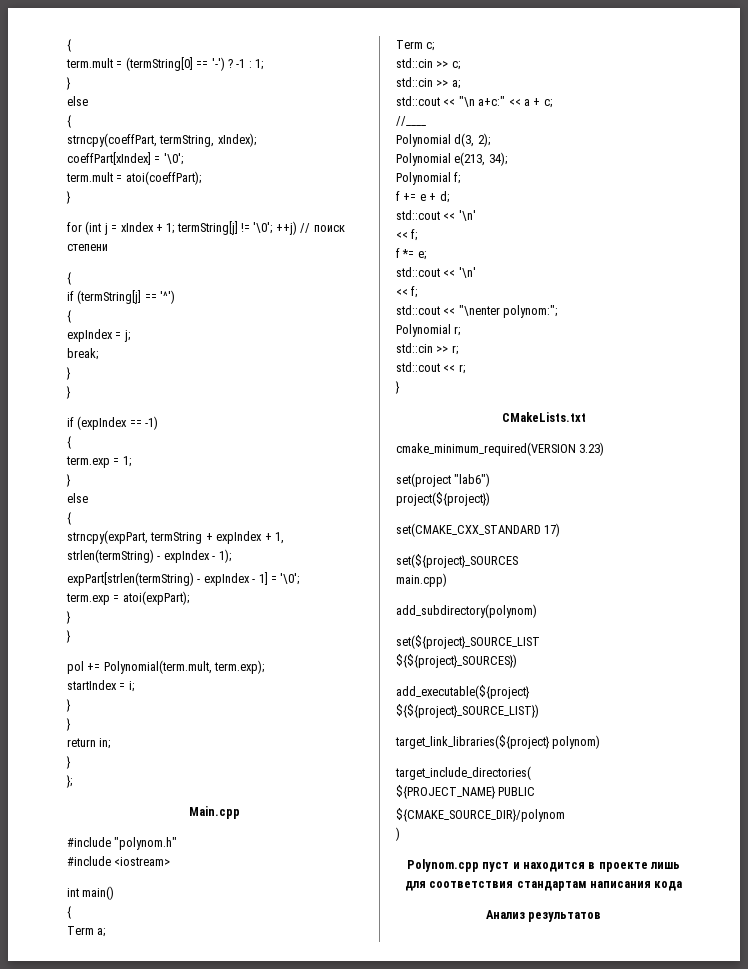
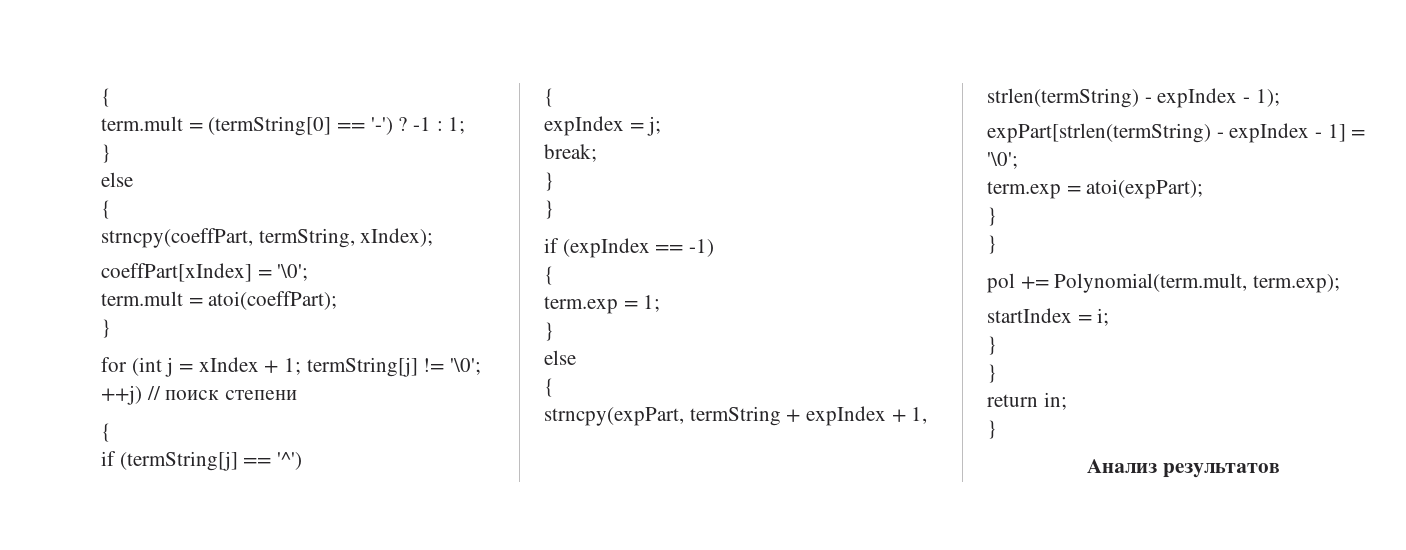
- };
- Main.cpp
- #include "polynom.h"
- #include <iostream>
- int main()
- {
- Term a;
- Term c;
- std::cin >> c;
- std::cin >> a;
- std::cout << "\n a+c:" << a + c;
- //____
- Polynomial d(3, 2);
- Polynomial e(213, 34);
- Polynomial f;
- f += e + d;
- std::cout << '\n'
- << f;
- f *= e;
- std::cout << '\n'
- << f;
- std::cout << "\nenter polynom:";
- Polynomial r;
- std::cin >> r;
- std::cout << r;
- }
- CMakeLists.txt
- cmake_minimum_required(VERSION 3.23)
- set(project "lab6")
- project(${project})
- set(CMAKE_CXX_STANDARD 17)
- set(${project}_SOURCES
- main.cpp)
- add_subdirectory(polynom)
- set(${project}_SOURCE_LIST
- ${${project}_SOURCES})
- add_executable(${project}
- ${${project}_SOURCE_LIST})
- target_link_libraries(${project} polynom)
- target_include_directories(
- ${PROJECT_NAME} PUBLIC
- ${CMAKE_SOURCE_DIR}/polynom
- )
- Polynom.cpp пуст и находится в проекте лишь для соответствия стандартам написания кода

